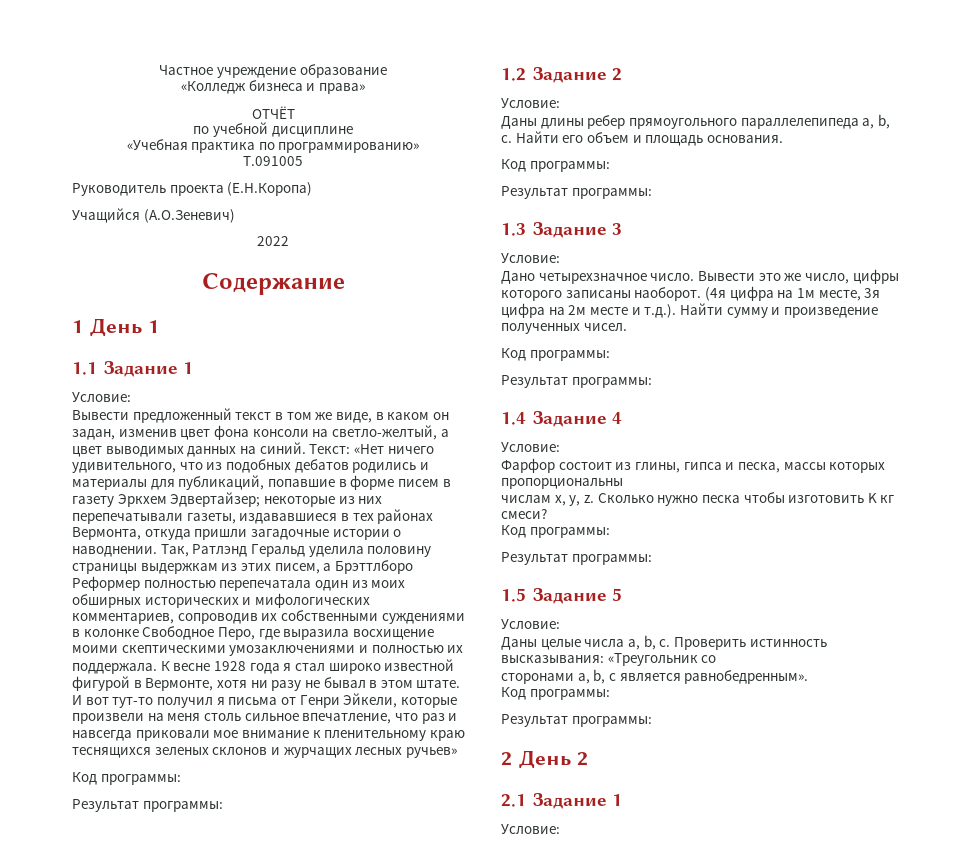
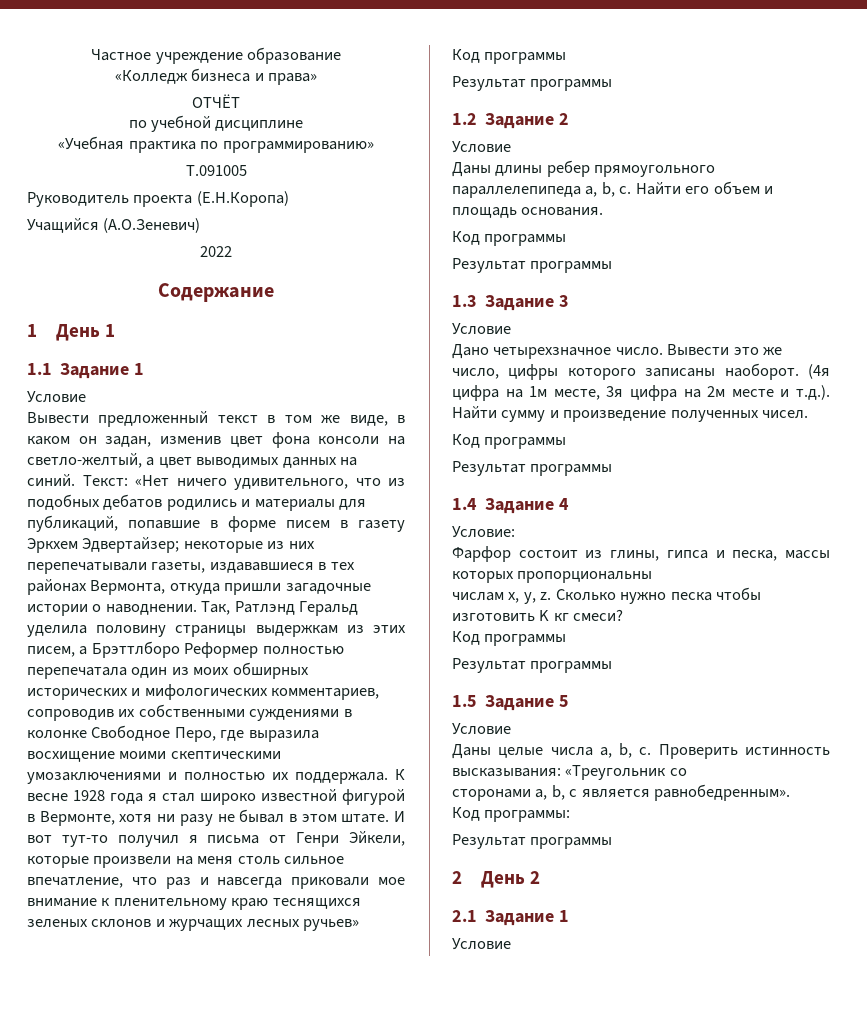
  1.1 Задание 1
- Условие:
+ Условие
  И вот тут-то получил я письма от Генри Эйкели, которые произвели на меня столь сильное впечатление, что раз и навсегда приковали мое внимание к пленительному краю теснящихся зеленых склонов и журчащих лесных ручьев»
- Код программы:
- Результат программы:
+ Код программы
+ Результат программы
  1.2 Задание 2
- Условие:
+ Условие
  Найти его объем и площадь основания.
- Код программы:
- Результат программы:
+ Код программы
+ Результат программы
  1.3 Задание 3
- Условие:
+ Условие
  (4я цифра на 1м месте, 3я цифра на 2м месте и т.д.). Найти сумму и произведение полученных чисел.
- Код программы:
- Результат программы:
+ Код программы
+ Результат программы
  Сколько нужно песка чтобы изготовить K кг смеси?
- Код программы:
- Результат программы:
+ Код программы
+ Результат программы
  1.5 Задание 5
- Условие:
+ Условие
  сторонами a, b, c является равнобедренным».
  Код программы:
- Результат программы:
+ Результат программы
  2.1 Задание 1
- Условие:
+ Условие

